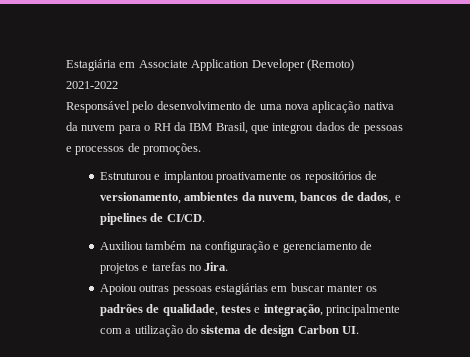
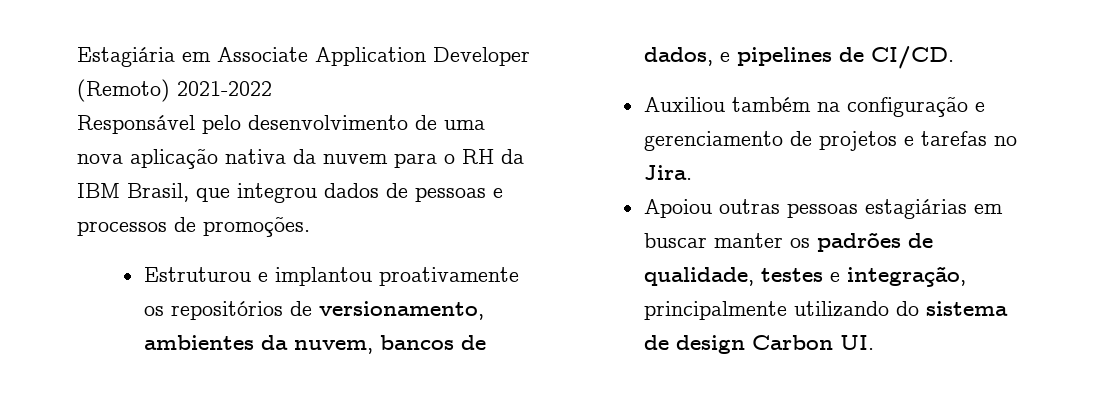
- Apoiou outras pessoas estagiárias em buscar manter os padrões de qualidade, testes e integração, principalmente com a utilização do sistema de design Carbon UI.
+ Apoiou outras pessoas estagiárias em buscar manter os padrões de qualidade, testes e integração, principalmente utilizando do sistema de design Carbon UI.

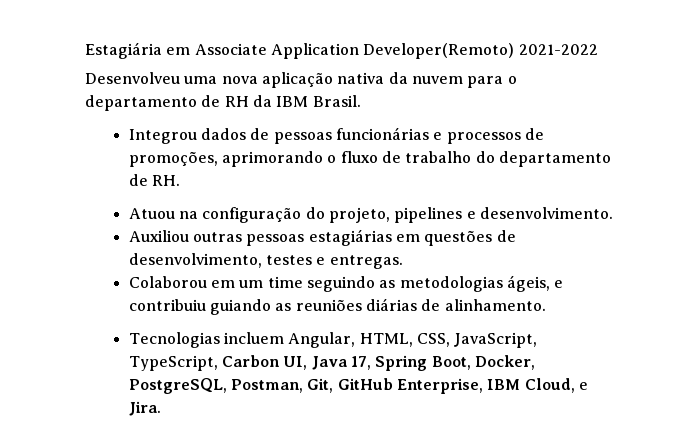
- Estagiária em Associate Application Developer (Remoto) 2021-2022
+ Estagiária em Associate Application Developer(Remoto) 2021-2022
- Responsável pelo desenvolvimento de uma nova aplicação nativa da nuvem para o RH da IBM Brasil, que integrou dados de pessoas e processos de promoções.
- Estruturou e implantou proativamente os repositórios de versionamento, ambientes da nuvem, bancos de dados, e pipelines de CI/CD.
- Auxiliou também na configuração e gerenciamento de projetos e tarefas no Jira.
- Apoiou outras pessoas estagiárias em buscar manter os padrões de qualidade, testes e integração, principalmente utilizando do sistema de design Carbon UI.
+ Desenvolveu uma nova aplicação nativa da nuvem para o departamento de RH da IBM Brasil.
+ Integrou dados de pessoas funcionárias e processos de promoções, aprimorando o fluxo de trabalho do departamento de RH.
+ Atuou na configuração do projeto, pipelines e desenvolvimento.
+ Auxiliou outras pessoas estagiárias em questões de desenvolvimento, testes e entregas.
+ Colaborou em um time seguindo as metodologias ágeis, e contribuiu guiando as reuniões diárias de alinhamento.
+ Tecnologias incluem Angular, HTML, CSS, JavaScript, TypeScript, Carbon UI, Java 17, Spring Boot, Docker, PostgreSQL, Postman, Git, GitHub Enterprise, IBM Cloud, e Jira.

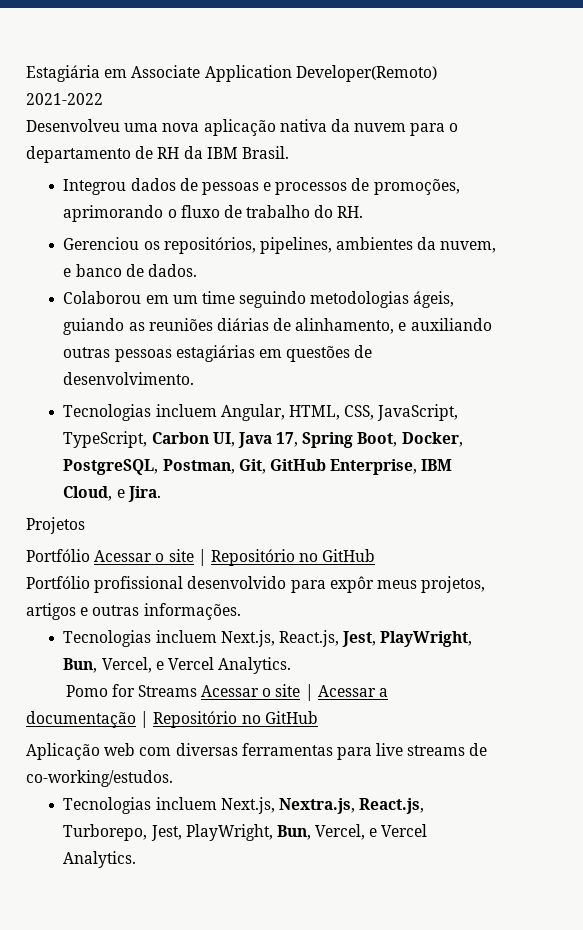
- Integrou dados de pessoas funcionárias e processos de promoções, aprimorando o fluxo de trabalho do departamento de RH.
+ Integrou dados de pessoas e processos de promoções, aprimorando o fluxo de trabalho do RH.
- Atuou na configuração do projeto, pipelines e desenvolvimento.
- Auxiliou outras pessoas estagiárias em questões de desenvolvimento, testes e entregas.
- Colaborou em um time seguindo as metodologias ágeis, e contribuiu guiando as reuniões diárias de alinhamento.
+ Gerenciou os repositórios, pipelines, ambientes da nuvem, e banco de dados.
+ Colaborou em um time seguindo metodologias ágeis, guiando as reuniões diárias de alinhamento, e auxiliando outras pessoas estagiárias em questões de desenvolvimento.
+ Projetos
+ Portfólio Acessar o site | Repositório no GitHub
+ Portfólio profissional desenvolvido para expôr meus projetos, artigos e outras informações.
+ Tecnologias incluem Next.js, React.js, Jest, PlayWright, Bun, Vercel, e Vercel Analytics.
+ Pomo for Streams Acessar o site | Acessar a documentação | Repositório no GitHub
+ Aplicação web com diversas ferramentas para live streams de co-working/estudos.
+ Tecnologias incluem Next.js, Nextra.js, React.js, Turborepo, Jest, PlayWright, Bun, Vercel, e Vercel Analytics.

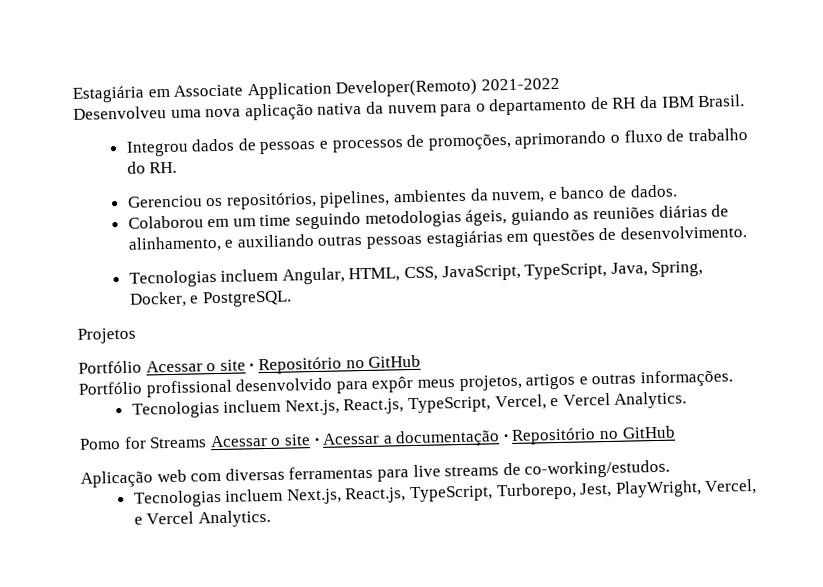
- Tecnologias incluem Angular, HTML, CSS, JavaScript, TypeScript, Carbon UI, Java 17, Spring Boot, Docker, PostgreSQL, Postman, Git, GitHub Enterprise, IBM Cloud, e Jira.
+ Tecnologias incluem Angular, HTML, CSS, JavaScript, TypeScript, Java, Spring, Docker, e PostgreSQL.
- Portfólio Acessar o site | Repositório no GitHub
+ Portfólio Acessar o site ∙ Repositório no GitHub
- Tecnologias incluem Next.js, React.js, Jest, PlayWright, Bun, Vercel, e Vercel Analytics.
+ Tecnologias incluem Next.js, React.js, TypeScript, Vercel, e Vercel Analytics.
- Pomo for Streams Acessar o site | Acessar a documentação | Repositório no GitHub
+ Pomo for Streams Acessar o site ∙ Acessar a documentação ∙ Repositório no GitHub
- Tecnologias incluem Next.js, Nextra.js, React.js, Turborepo, Jest, PlayWright, Bun, Vercel, e Vercel Analytics.
+ Tecnologias incluem Next.js, React.js, TypeScript, Turborepo, Jest, PlayWright, Vercel, e Vercel Analytics.

